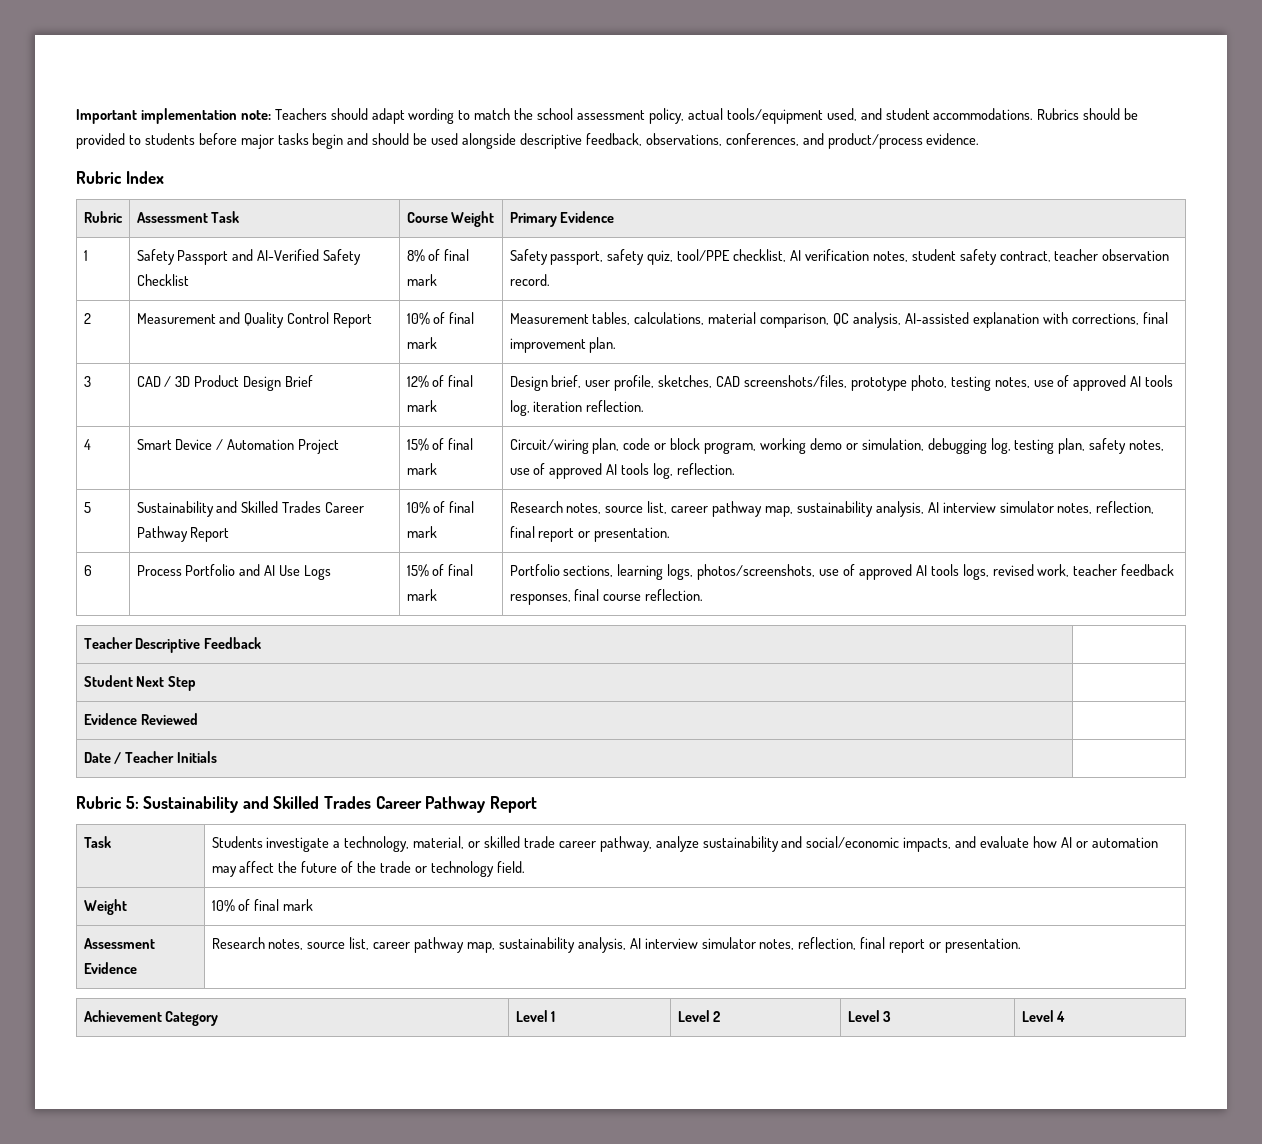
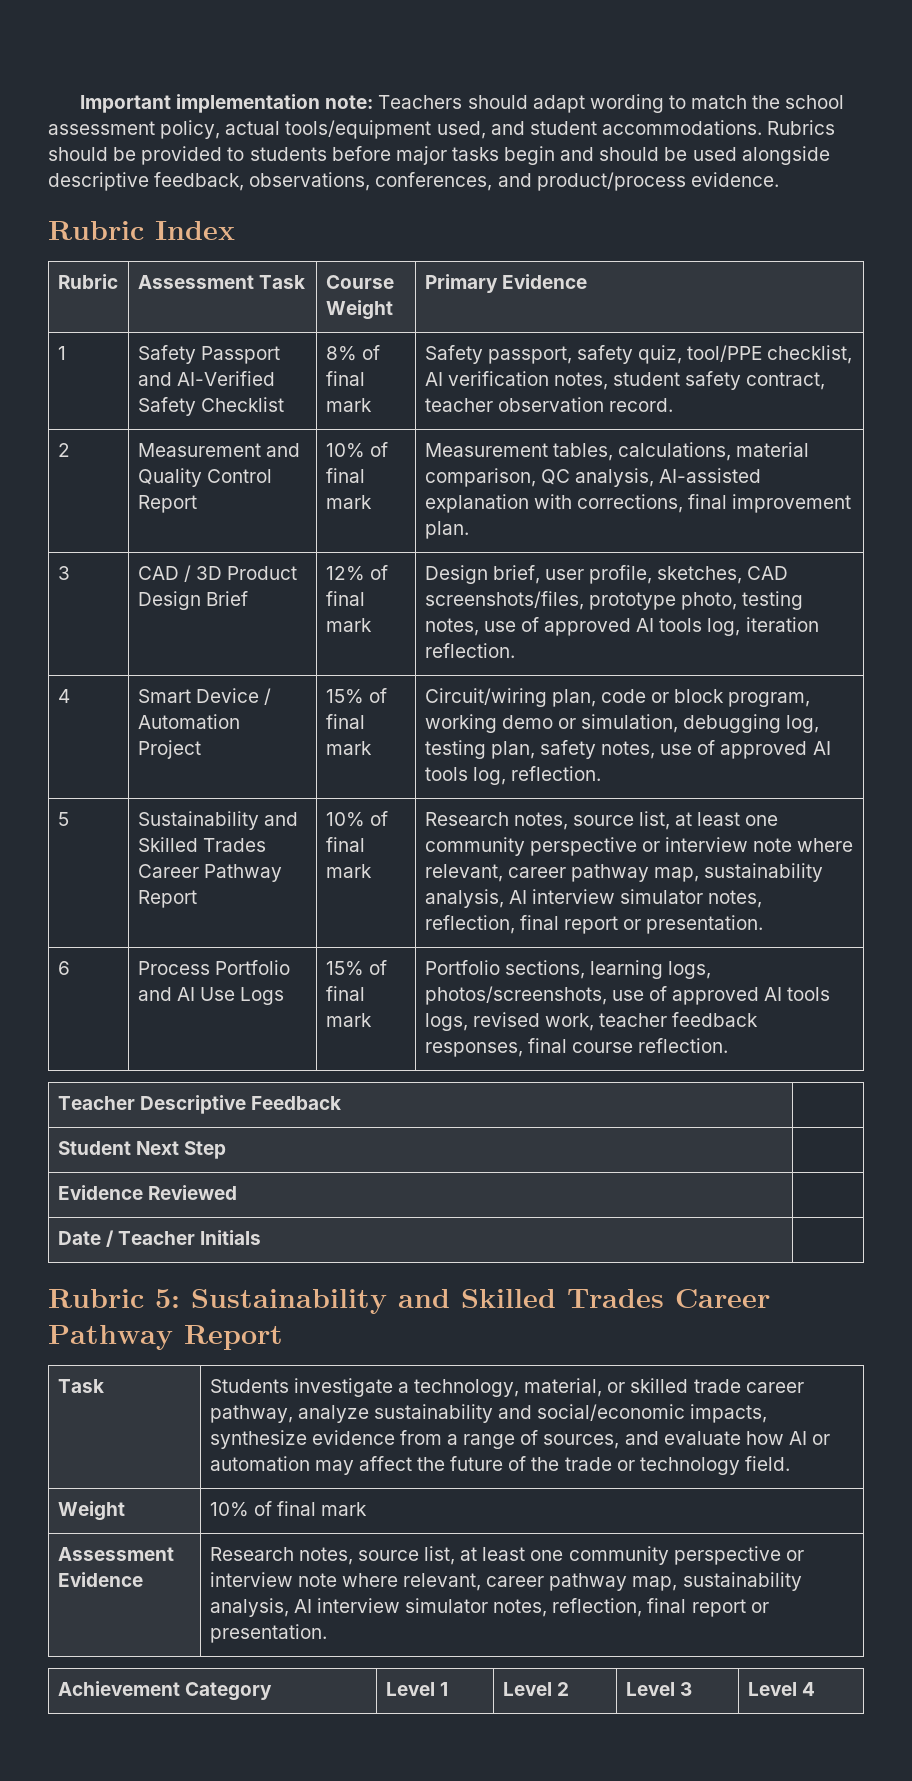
- 5 | Sustainability and Skilled Trades Career Pathway Report | 10% of final mark | Research notes, source list, career pathway map, sustainability analysis, AI interview simulator notes, reflection, final report or presentation.
+ 5 | Sustainability and Skilled Trades Career Pathway Report | 10% of final mark | Research notes, source list, at least one community perspective or interview note where relevant, career pathway map, sustainability analysis, AI interview simulator notes, reflection, final report or presentation.
- Task | Students investigate a technology, material, or skilled trade career pathway, analyze sustainability and social/economic impacts, and evaluate how AI or automation may affect the future of the trade or technology field.
+ Task | Students investigate a technology, material, or skilled trade career pathway, analyze sustainability and social/economic impacts, synthesize evidence from a range of sources, and evaluate how AI or automation may affect the future of the trade or technology field.
- Assessment Evidence | Research notes, source list, career pathway map, sustainability analysis, AI interview simulator notes, reflection, final report or presentation.
+ Assessment Evidence | Research notes, source list, at least one community perspective or interview note where relevant, career pathway map, sustainability analysis, AI interview simulator notes, reflection, final report or presentation.

